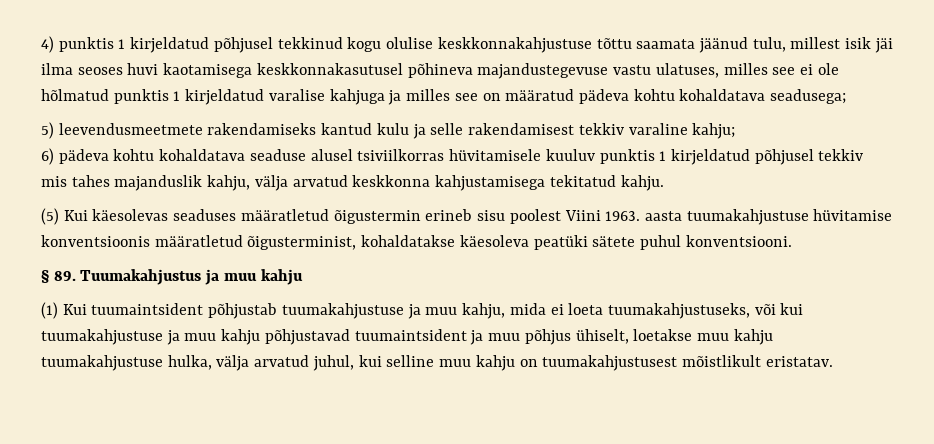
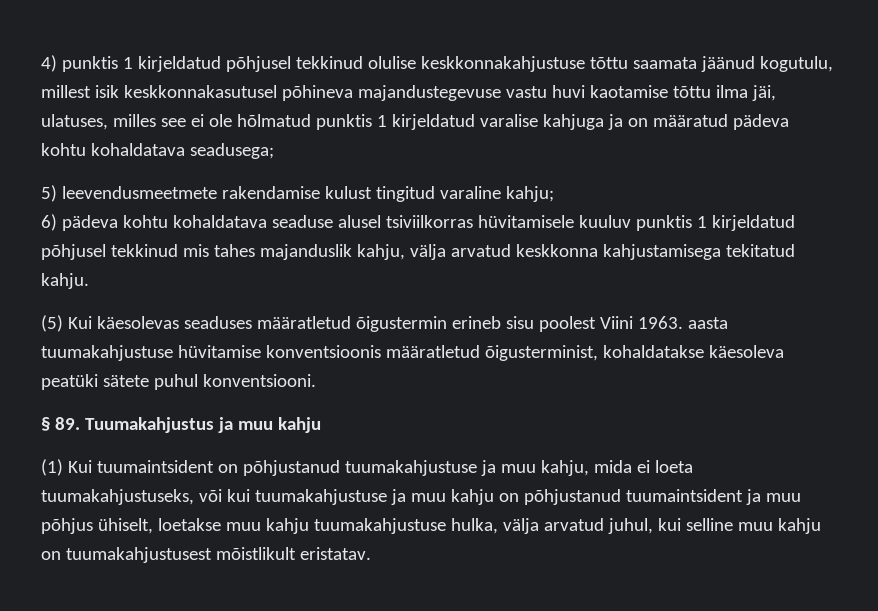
- 4) punktis 1 kirjeldatud põhjusel tekkinud kogu olulise keskkonnakahjustuse tõttu saamata jäänud tulu, millest isik jäi ilma seoses huvi kaotamisega keskkonnakasutusel põhineva majandustegevuse vastu ulatuses, milles see ei ole hõlmatud punktis 1 kirjeldatud varalise kahjuga ja milles see on määratud pädeva kohtu kohaldatava seadusega;
+ 4) punktis 1 kirjeldatud põhjusel tekkinud olulise keskkonnakahjustuse tõttu saamata jäänud kogutulu, millest isik keskkonnakasutusel põhineva majandustegevuse vastu huvi kaotamise tõttu ilma jäi, ulatuses, milles see ei ole hõlmatud punktis 1 kirjeldatud varalise kahjuga ja on määratud pädeva kohtu kohaldatava seadusega;
- 5) leevendusmeetmete rakendamiseks kantud kulu ja selle rakendamisest tekkiv varaline kahju;
+ 5) leevendusmeetmete rakendamise kulust tingitud varaline kahju;
- 6) pädeva kohtu kohaldatava seaduse alusel tsiviilkorras hüvitamisele kuuluv punktis 1 kirjeldatud põhjusel tekkiv mis tahes majanduslik kahju, välja arvatud keskkonna kahjustamisega tekitatud kahju.
+ 6) pädeva kohtu kohaldatava seaduse alusel tsiviilkorras hüvitamisele kuuluv punktis 1 kirjeldatud põhjusel tekkinud mis tahes majanduslik kahju, välja arvatud keskkonna kahjustamisega tekitatud kahju.
- (1) Kui tuumaintsident põhjustab tuumakahjustuse ja muu kahju, mida ei loeta tuumakahjustuseks, või kui tuumakahjustuse ja muu kahju põhjustavad tuumaintsident ja muu põhjus ühiselt, loetakse muu kahju tuumakahjustuse hulka, välja arvatud juhul, kui selline muu kahju on tuumakahjustusest mõistlikult eristatav.
+ (1) Kui tuumaintsident on põhjustanud tuumakahjustuse ja muu kahju, mida ei loeta tuumakahjustuseks, või kui tuumakahjustuse ja muu kahju on põhjustanud tuumaintsident ja muu põhjus ühiselt, loetakse muu kahju tuumakahjustuse hulka, välja arvatud juhul, kui selline muu kahju on tuumakahjustusest mõistlikult eristatav.

